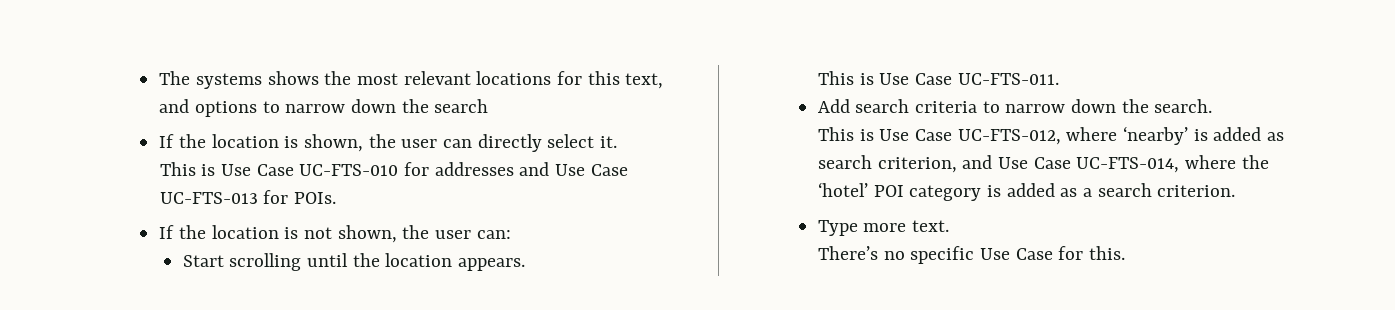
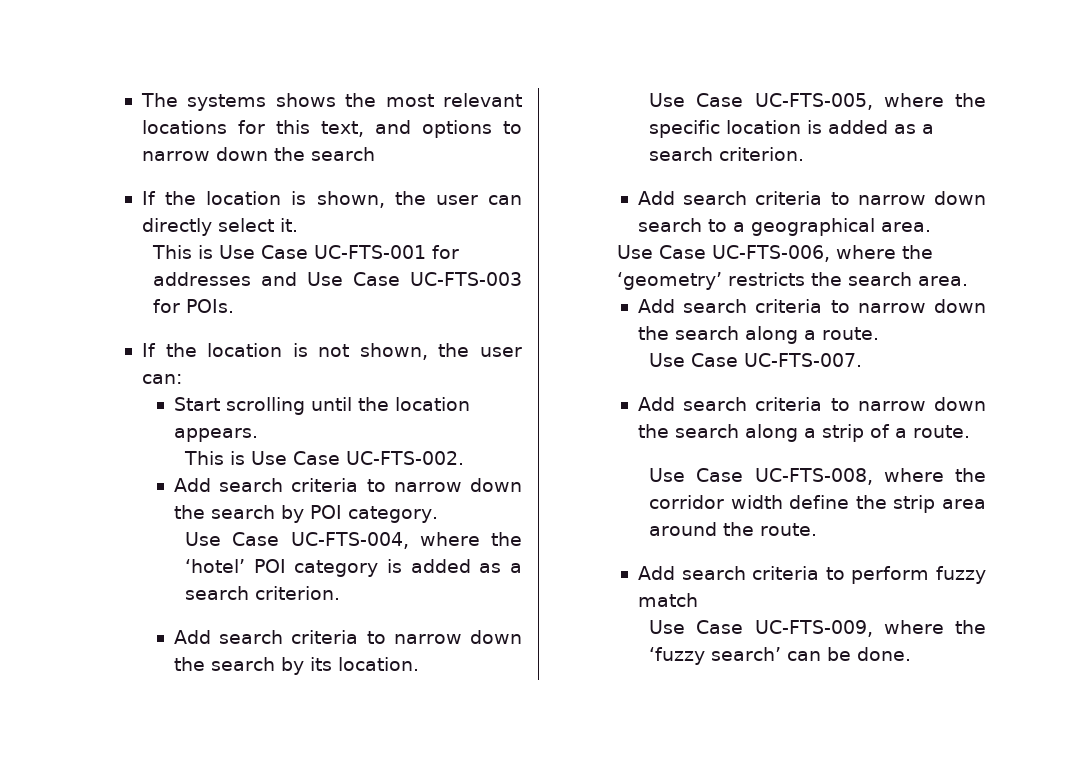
- This is Use Case UC-FTS-010 for addresses and Use Case UC-FTS-013 for POIs.
+ This is Use Case UC-FTS-001 for addresses and Use Case UC-FTS-003 for POIs.
- This is Use Case UC-FTS-011.
- Add search criteria to narrow down the search.
- This is Use Case UC-FTS-012, where ‘nearby’ is added as search criterion, and Use Case UC-FTS-014, where the ‘hotel’ POI category is added as a search criterion.
+ This is Use Case UC-FTS-002.
+ Add search criteria to narrow down the search by POI category.
+ Use Case UC-FTS-004, where the ‘hotel’ POI category is added as a search criterion.
- Type more text.
- There’s no specific Use Case for this.
+ Add search criteria to narrow down the search by its location.
+ Use Case UC-FTS-005, where the specific location is added as a search criterion.
+ Add search criteria to narrow down search to a geographical area.
+ Use Case UC-FTS-006, where the ‘geometry’ restricts the search area.
+ Add search criteria to narrow down the search along a route.
+ Use Case UC-FTS-007.
+ Add search criteria to narrow down the search along a strip of a route.
+ Use Case UC-FTS-008, where the corridor width define the strip area around the route.
+ Add search criteria to perform fuzzy match
+ Use Case UC-FTS-009, where the ‘fuzzy search’ can be done.

